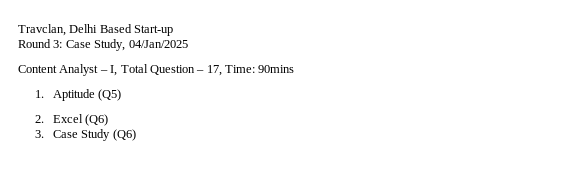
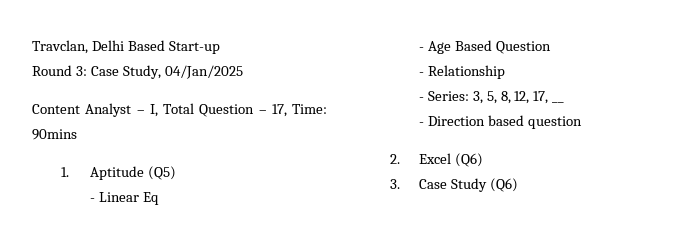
+ - Linear Eq
+ - Age Based Question
+ - Relationship
+ - Series: 3, 5, 8, 12, 17, __
+ - Direction based question

